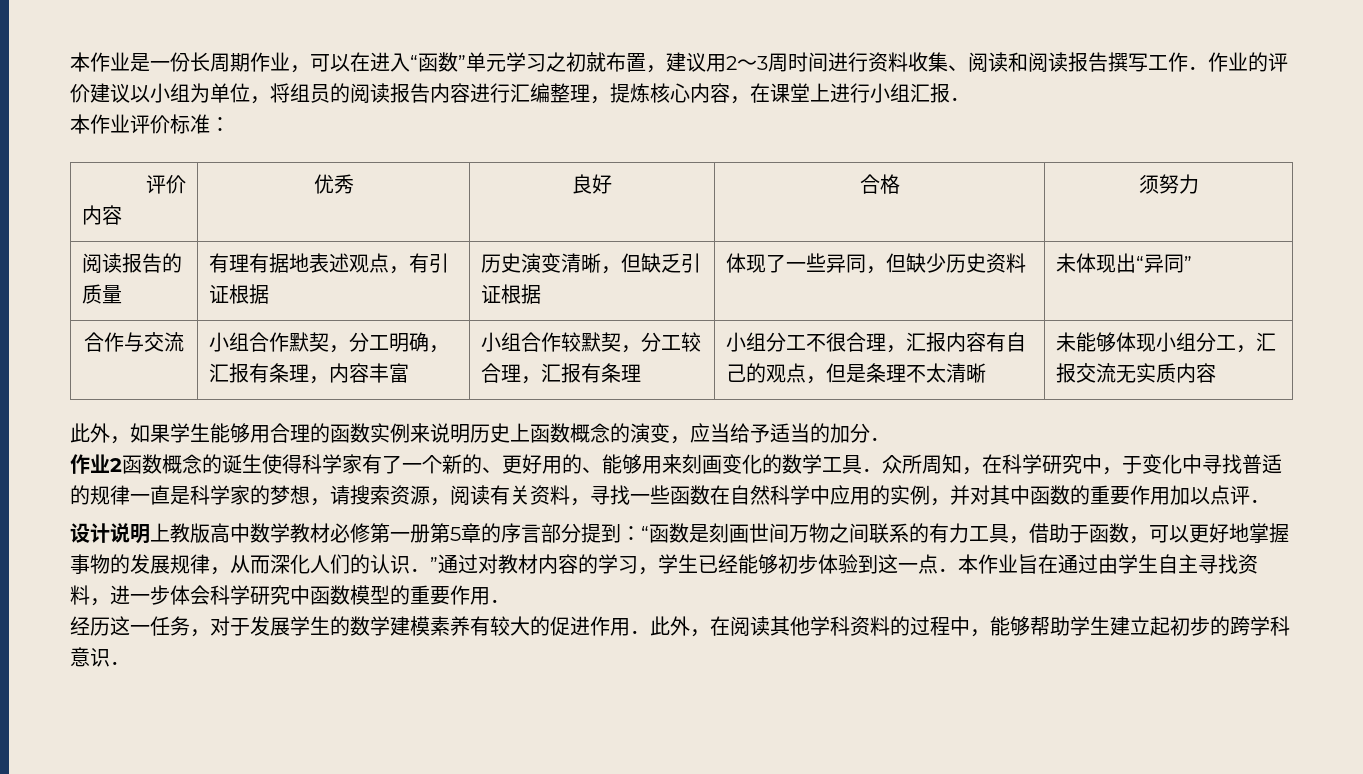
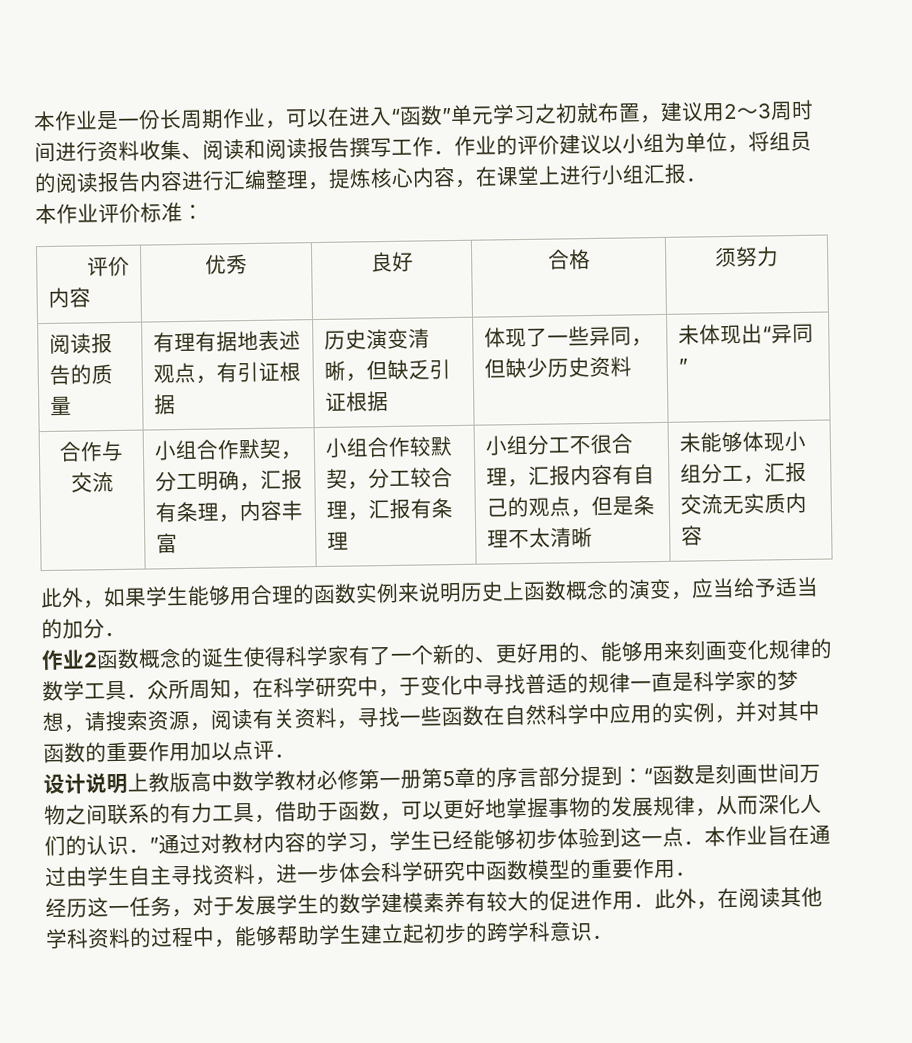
- 作业2函数概念的诞生使得科学家有了一个新的、更好用的、能够用来刻画变化的数学工具．众所周知，在科学研究中，于变化中寻找普适的规律一直是科学家的梦想，请搜索资源，阅读有关资料，寻找一些函数在自然科学中应用的实例，并对其中函数的重要作用加以点评．
+ 作业2函数概念的诞生使得科学家有了一个新的、更好用的、能够用来刻画变化规律的数学工具．众所周知，在科学研究中，于变化中寻找普适的规律一直是科学家的梦想，请搜索资源，阅读有关资料，寻找一些函数在自然科学中应用的实例，并对其中函数的重要作用加以点评．

